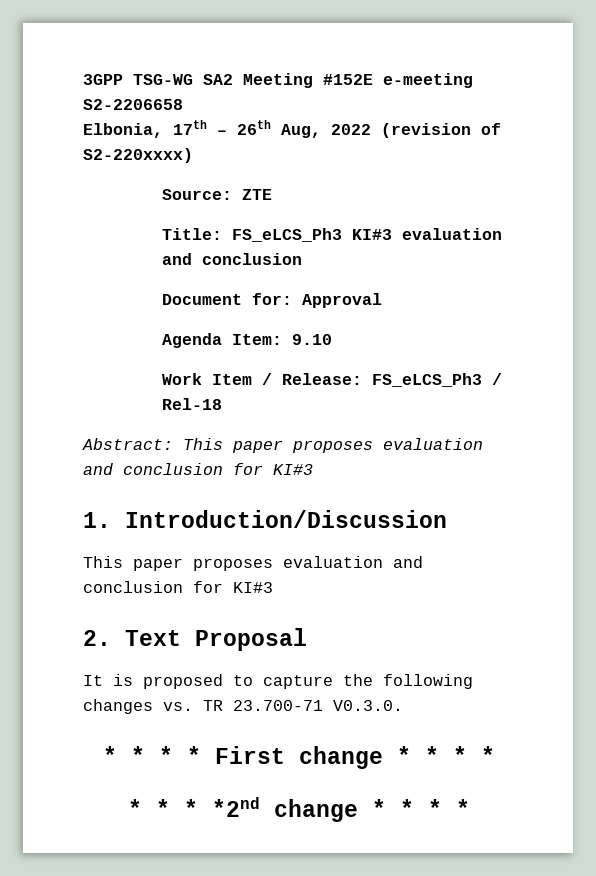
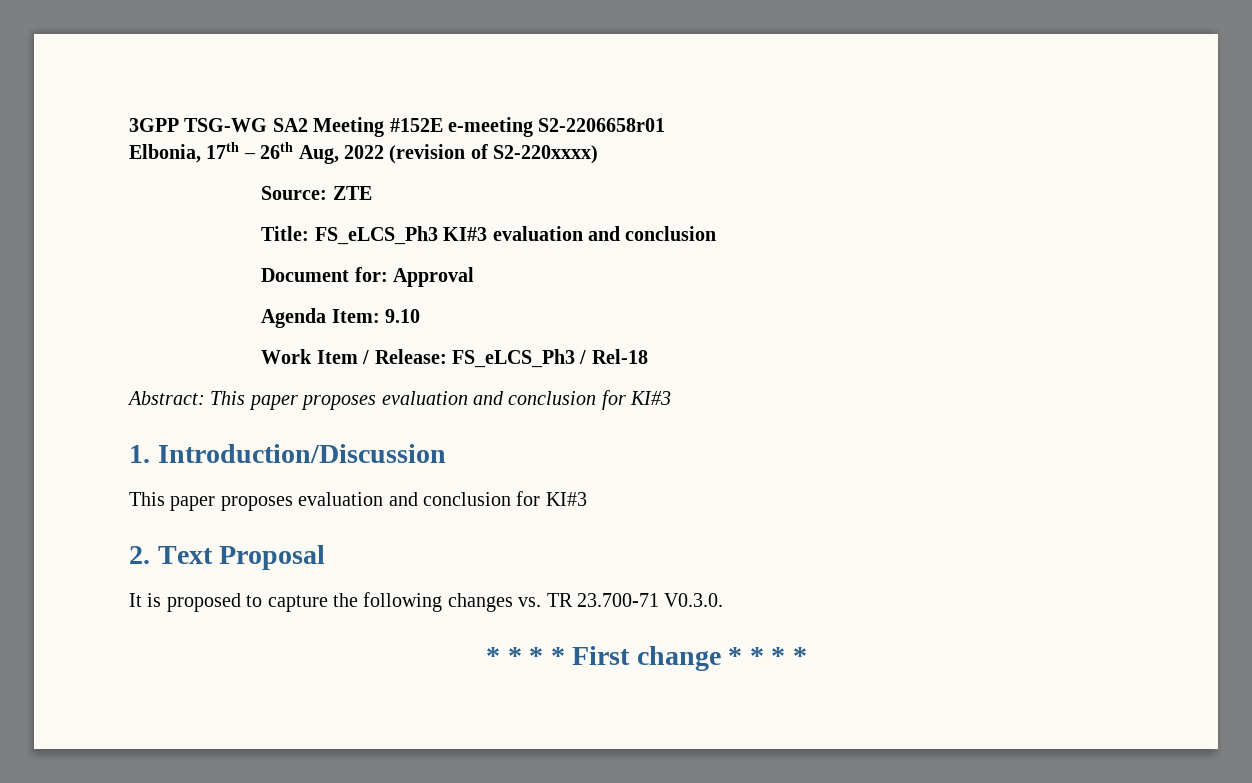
- 3GPP TSG-WG SA2 Meeting #152E e-meeting S2-2206658
+ 3GPP TSG-WG SA2 Meeting #152E e-meeting S2-2206658r01
- * * * *2nd change * * * *

